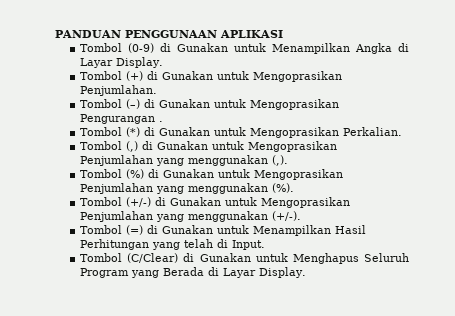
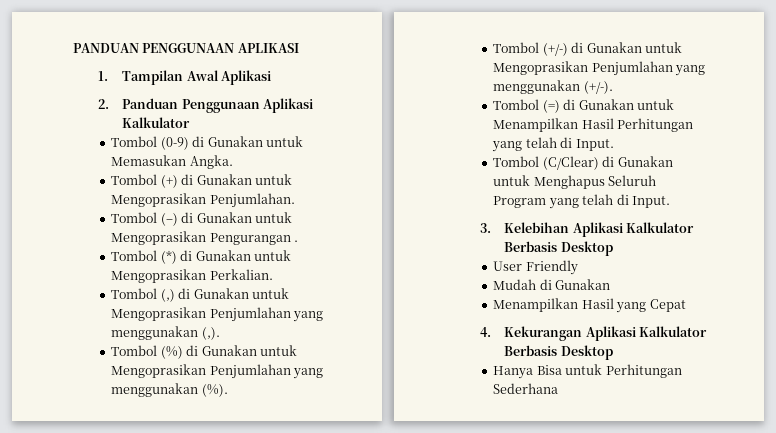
+ 1. Tampilan Awal Aplikasi
+ 2. Panduan Penggunaan Aplikasi Kalkulator
- Tombol (0-9) di Gunakan untuk Menampilkan Angka di Layar Display.
+ Tombol (0-9) di Gunakan untuk Memasukan Angka.
- Tombol (C/Clear) di Gunakan untuk Menghapus Seluruh Program yang Berada di Layar Display.
+ Tombol (C/Clear) di Gunakan untuk Menghapus Seluruh Program yang telah di Input.
+ 3. Kelebihan Aplikasi Kalkulator Berbasis Desktop
+ User Friendly
+ Mudah di Gunakan
+ Menampilkan Hasil yang Cepat
+ 4. Kekurangan Aplikasi Kalkulator Berbasis Desktop
+ Hanya Bisa untuk Perhitungan Sederhana

